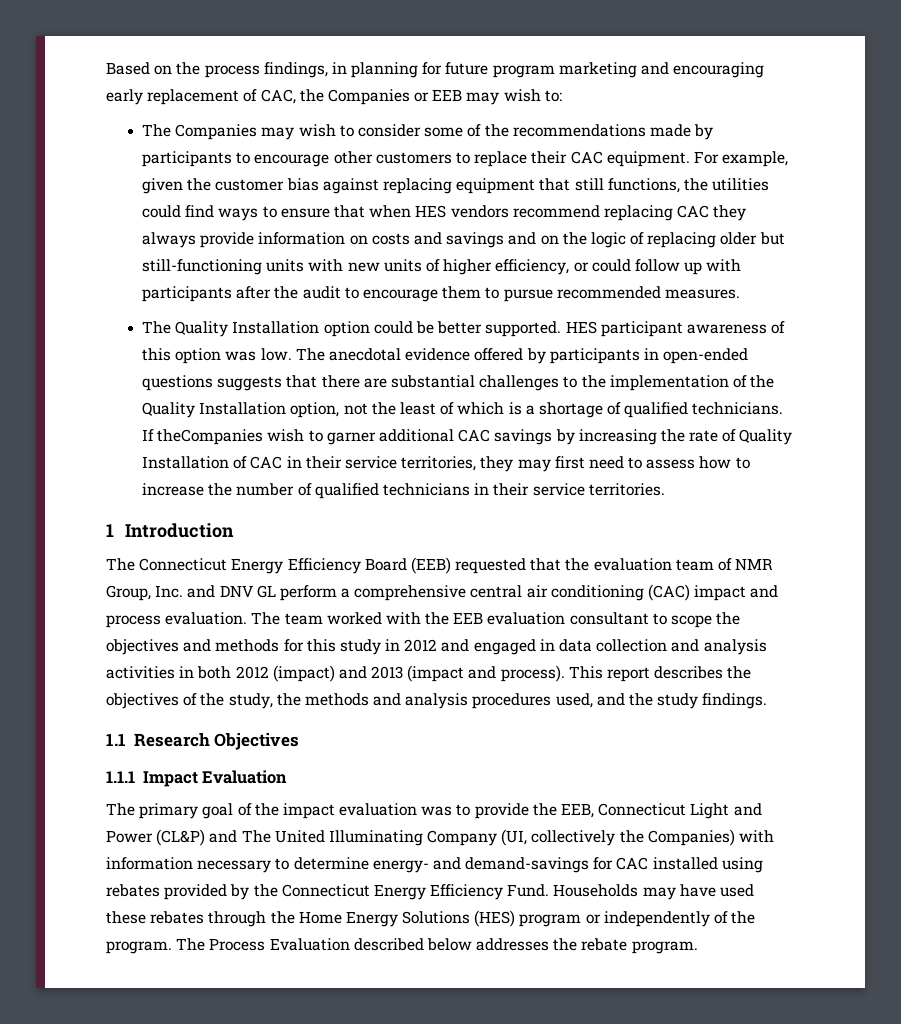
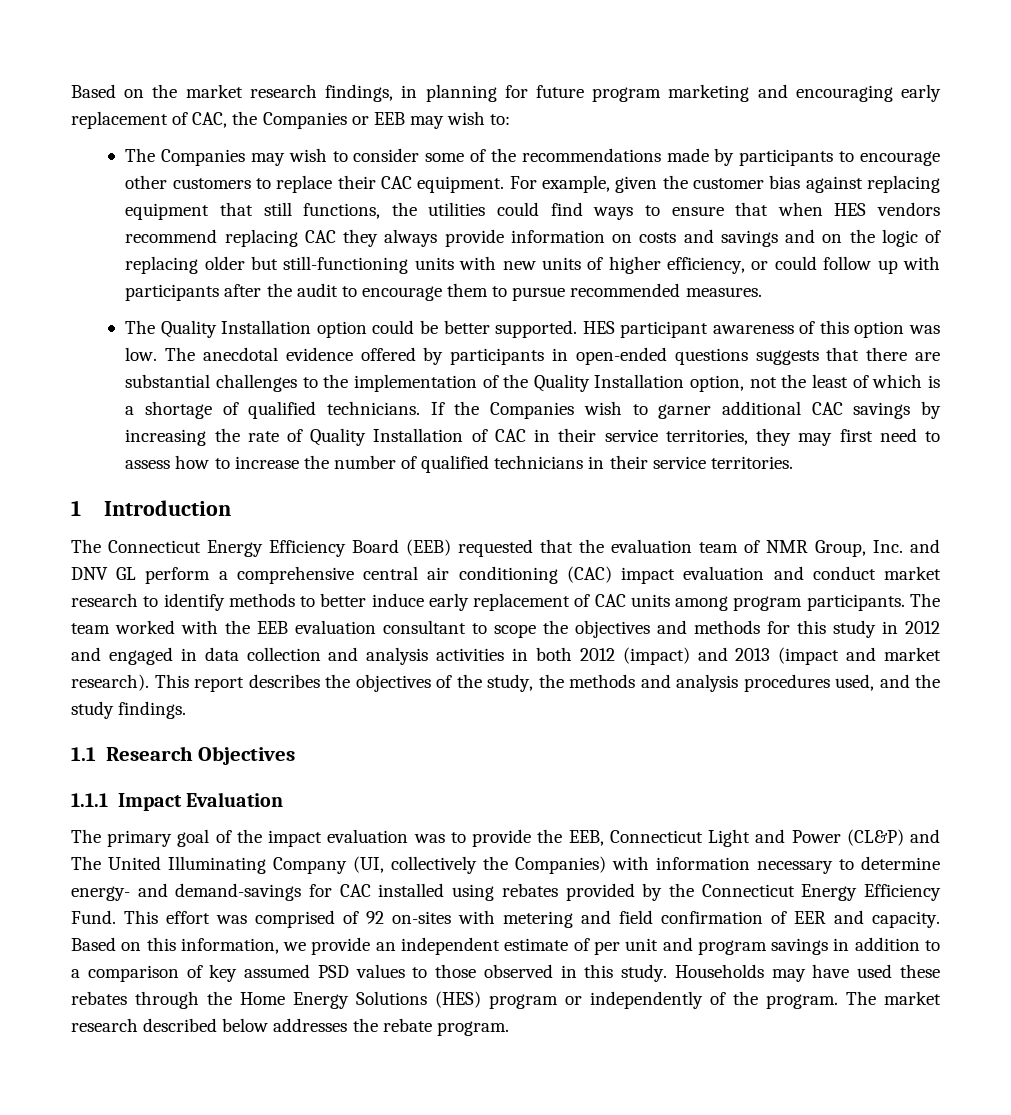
- Based on the process findings, in planning for future program marketing and encouraging early replacement of CAC, the Companies or EEB may wish to:
+ Based on the market research findings, in planning for future program marketing and encouraging early replacement of CAC, the Companies or EEB may wish to:
- If theCompanies wish to garner additional CAC savings by increasing the rate of Quality Installation of CAC in their service territories, they may first need to assess how to increase the number of qualified technicians in their service territories.
+ If the Companies wish to garner additional CAC savings by increasing the rate of Quality Installation of CAC in their service territories, they may first need to assess how to increase the number of qualified technicians in their service territories.
- The Connecticut Energy Efficiency Board (EEB) requested that the evaluation team of NMR Group, Inc. and DNV GL perform a comprehensive central air conditioning (CAC) impact and process evaluation.
+ The Connecticut Energy Efficiency Board (EEB) requested that the evaluation team of NMR Group, Inc. and DNV GL perform a comprehensive central air conditioning (CAC) impact evaluation and conduct market research to identify methods to better induce early replacement of CAC units among program participants.
- The team worked with the EEB evaluation consultant to scope the objectives and methods for this study in 2012 and engaged in data collection and analysis activities in both 2012 (impact) and 2013 (impact and process).
+ The team worked with the EEB evaluation consultant to scope the objectives and methods for this study in 2012 and engaged in data collection and analysis activities in both 2012 (impact) and 2013 (impact and market research).
+ This effort was comprised of 92 on-sites with metering and field confirmation of EER and capacity. Based on this information, we provide an independent estimate of per unit and program savings in addition to a comparison of key assumed PSD values to those observed in this study.
- The Process Evaluation described below addresses the rebate program.
+ The market research described below addresses the rebate program.

